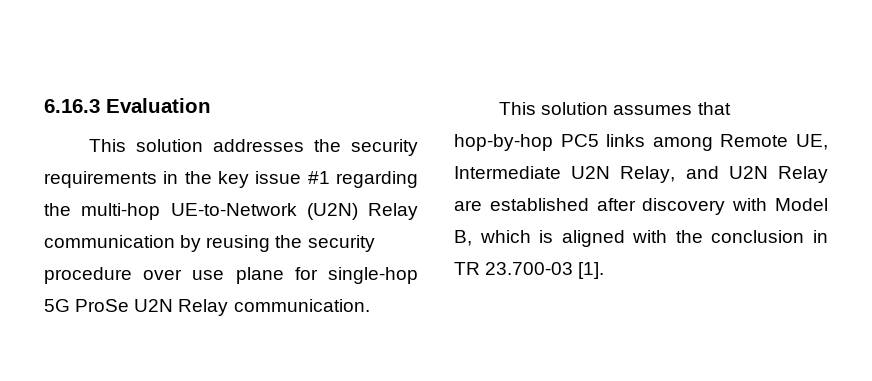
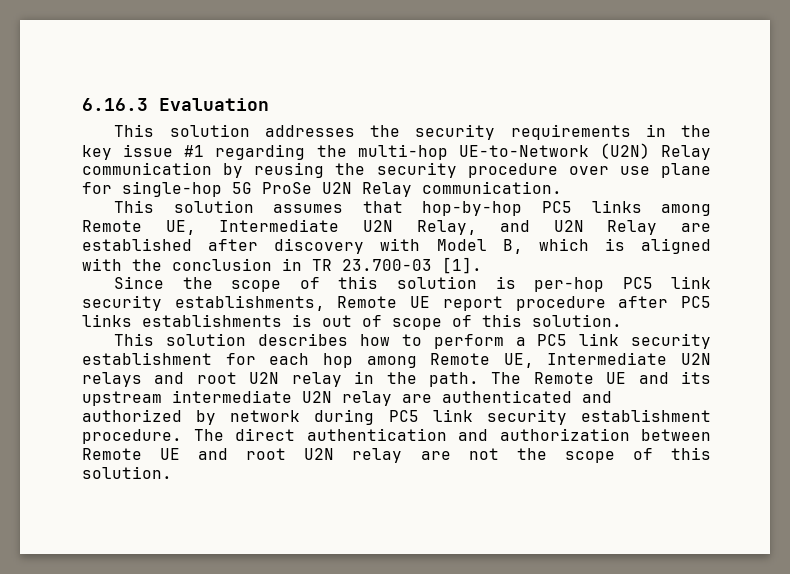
+ Since the scope of this solution is per-hop PC5 link security establishments, Remote UE report procedure after PC5 links establishments is out of scope of this solution.
+ This solution describes how to perform a PC5 link security establishment for each hop among Remote UE, Intermediate U2N relays and root U2N relay in the path. The Remote UE and its upstream intermediate U2N relay are authenticated and authorized by network during PC5 link security establishment procedure. The direct authentication and authorization between Remote UE and root U2N relay are not the scope of this solution.

